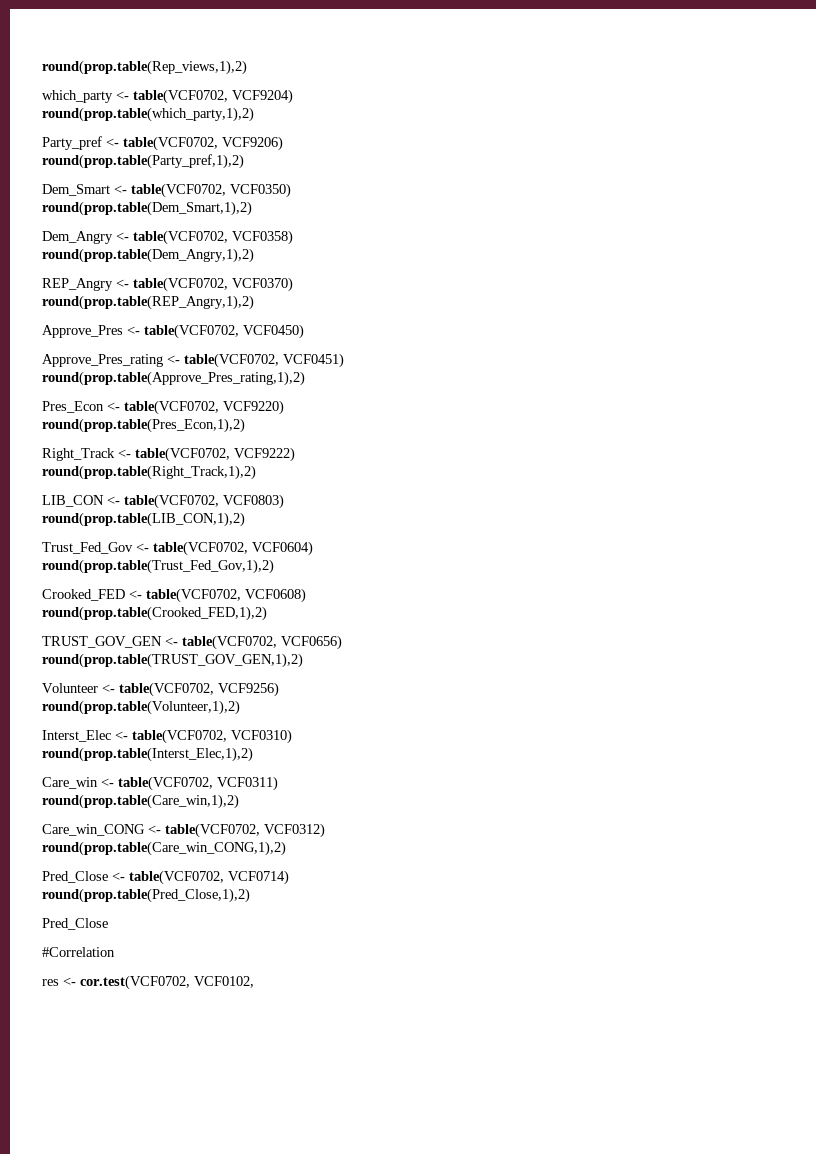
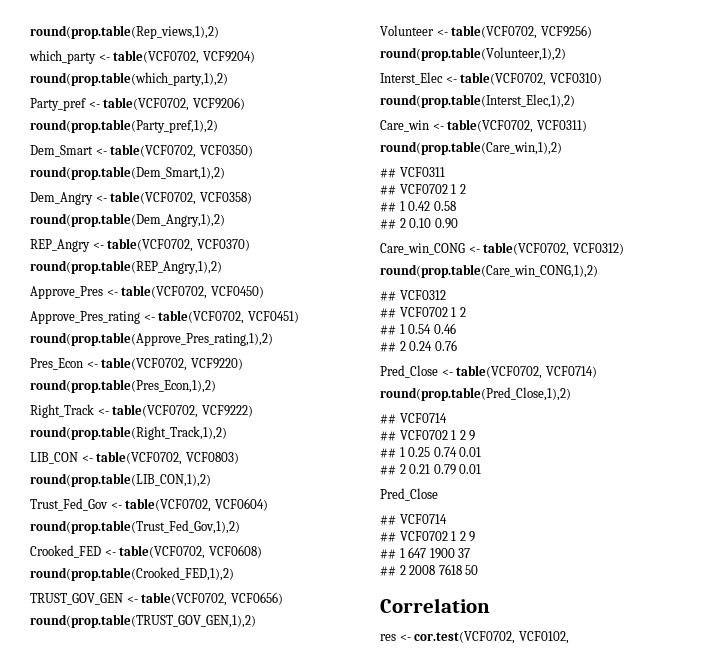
+ ## VCF0311
+ ## VCF0702 1 2
+ ## 1 0.42 0.58
+ ## 2 0.10 0.90
+ ## VCF0312
+ ## VCF0702 1 2
+ ## 1 0.54 0.46
+ ## 2 0.24 0.76
  round(prop.table(Pred_Close,1),2)
+ ## VCF0714
+ ## VCF0702 1 2 9
+ ## 1 0.25 0.74 0.01
+ ## 2 0.21 0.79 0.01
  Pred_Close
- #Correlation
+ ## VCF0714
+ ## VCF0702 1 2 9
+ ## 1 647 1900 37
+ ## 2 2008 7618 50
+ Correlation

